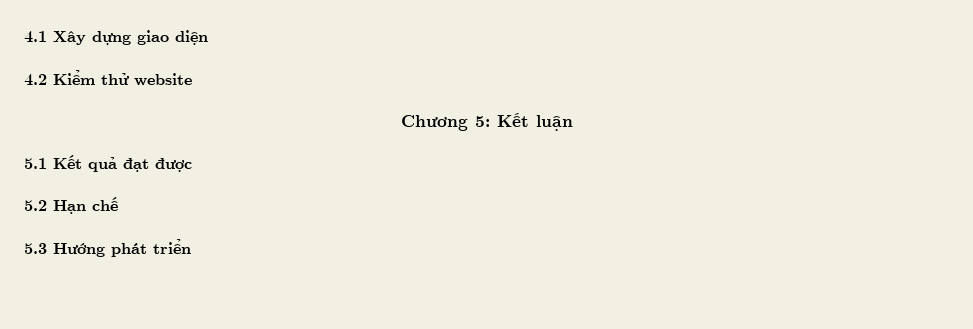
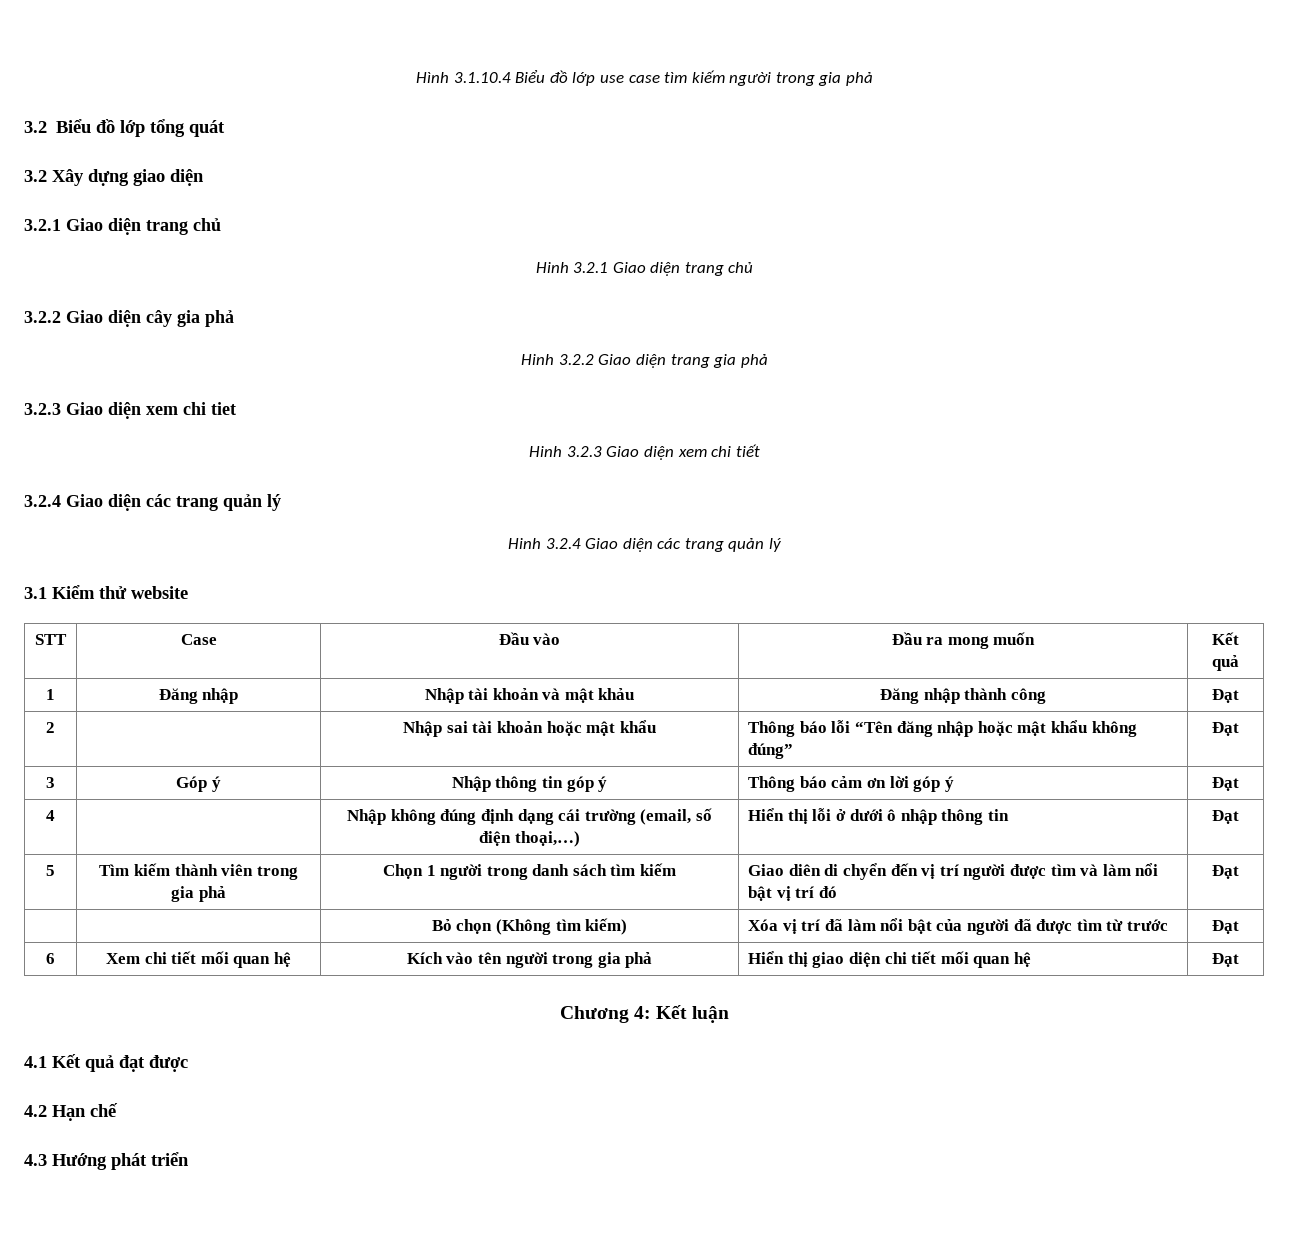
- 4.1 Xây dựng giao diện
- 4.2 Kiểm thử website
+ Hình 3.1.10.4 Biểu đồ lớp use case tìm kiếm người trong gia phả
+ 3.2 Biểu đồ lớp tổng quát
+ 3.2 Xây dựng giao diện
+ 3.2.1 Giao diện trang chủ
+ Hinh 3.2.1 Giao diện trang chủ
+ 3.2.2 Giao diện cây gia phả
+ Hinh 3.2.2 Giao diện trang gia phả
+ 3.2.3 Giao diện xem chi tiet
+ Hinh 3.2.3 Giao diện xem chi tiết
+ 3.2.4 Giao diện các trang quản lý
+ Hinh 3.2.4 Giao diện các trang quản lý
+ 3.1 Kiểm thử website
+ STT | Case | Đầu vào | Đầu ra mong muốn | Kết quả
+ 1 | Đăng nhập | Nhập tài khoản và mật khảu | Đăng nhập thành công | Đạt
+ 2 | | Nhập sai tài khoản hoặc mật khẩu | Thông báo lỗi “Tên đăng nhập hoặc mật khẩu không đúng” | Đạt
+ 3 | Góp ý | Nhập thông tin góp ý | Thông báo cảm ơn lời góp ý | Đạt
+ 4 | | Nhập không đúng định dạng cái trường (email, số điện thoại,…) | Hiển thị lỗi ở dưới ô nhập thông tin | Đạt
+ 5 | Tìm kiếm thành viên trong gia phả | Chọn 1 người trong danh sách tìm kiếm | Giao diên di chyển đến vị trí người được tìm và làm nổi bật vị trí đó | Đạt
+ | | Bỏ chọn (Không tìm kiếm) | Xóa vị trí đã làm nổi bật của người đã được tìm từ trước | Đạt
+ 6 | Xem chi tiết mối quan hệ | Kích vào tên người trong gia phả | Hiển thị giao diện chi tiết mối quan hệ | Đạt
- Chương 5: Kết luận
+ Chương 4: Kết luận
- 5.1 Kết quả đạt được
+ 4.1 Kết quả đạt được
- 5.2 Hạn chế
+ 4.2 Hạn chế
- 5.3 Hướng phát triển
+ 4.3 Hướng phát triển

